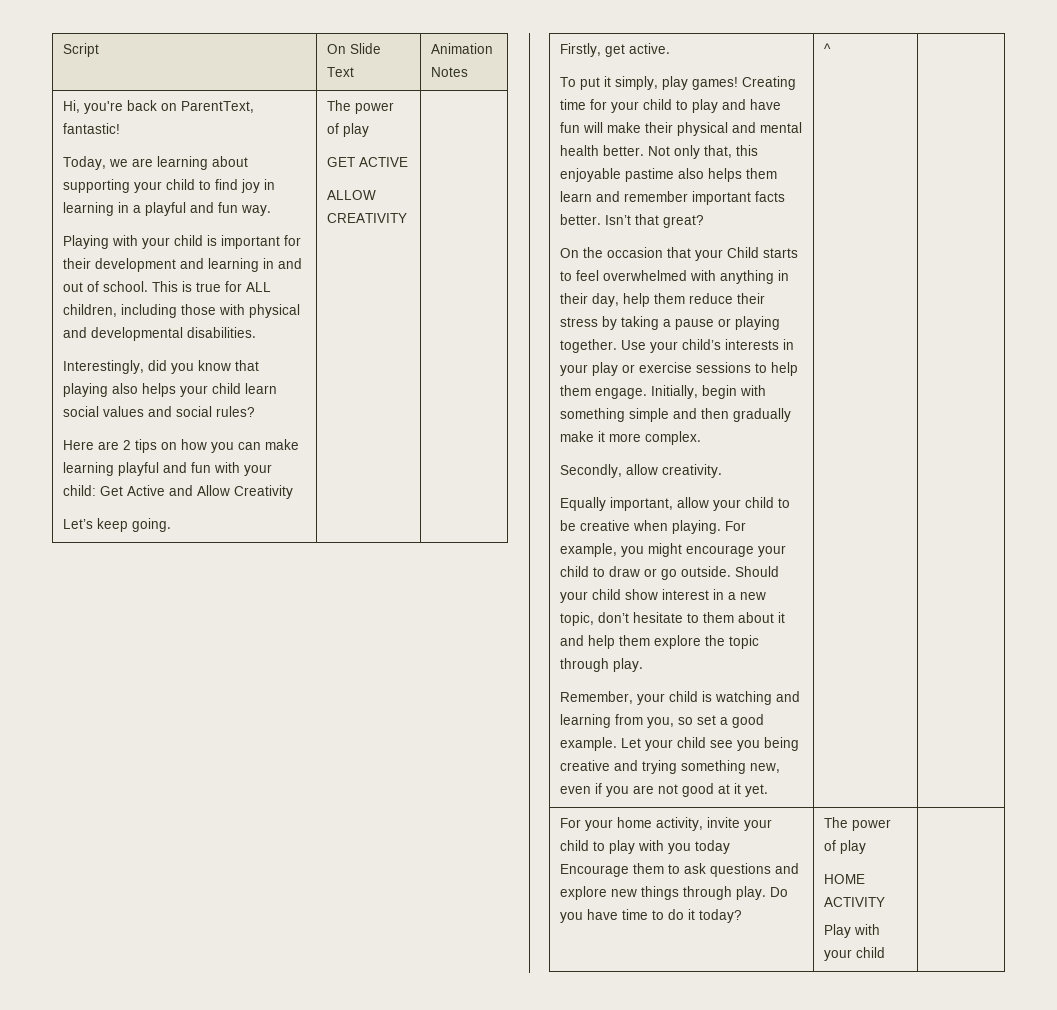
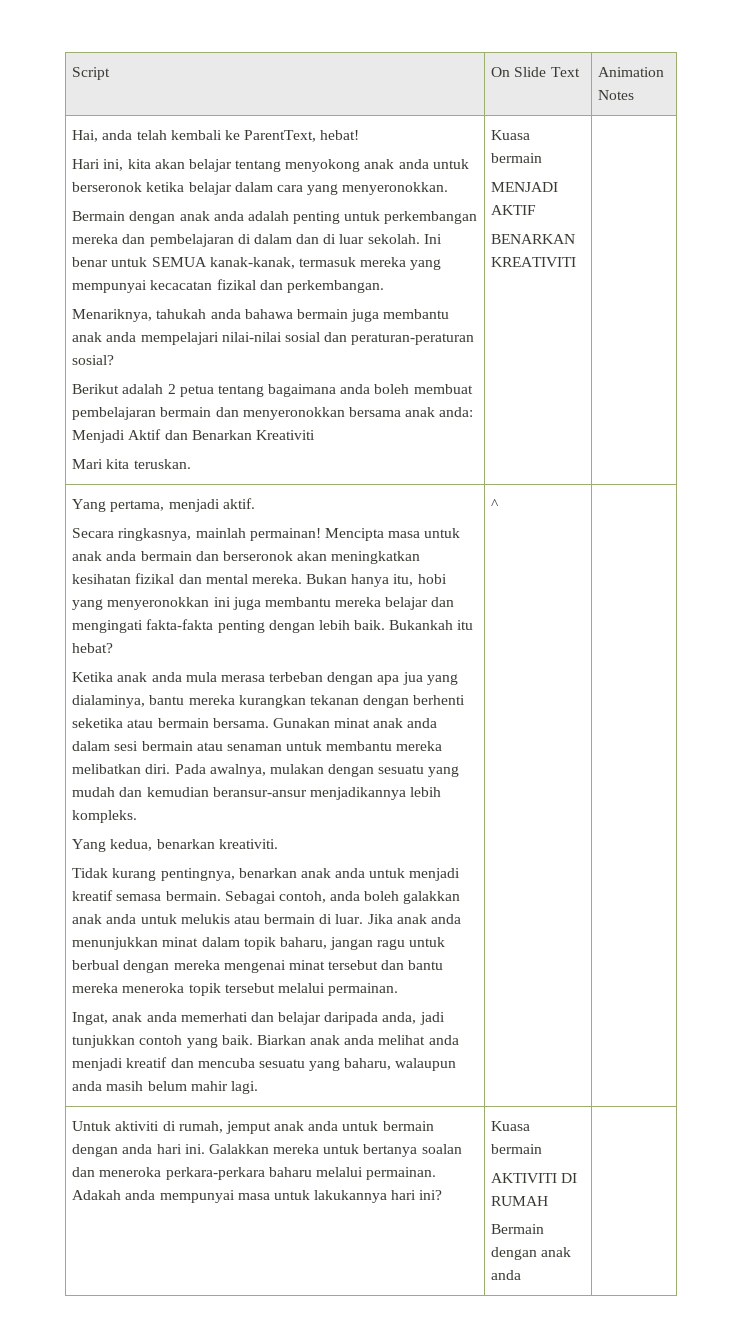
- Hi, you're back on ParentText, fantastic!
- Today, we are learning about supporting your child to find joy in learning in a playful and fun way.
- Playing with your child is important for their development and learning in and out of school. This is true for ALL children, including those with physical and developmental disabilities.
- Interestingly, did you know that playing also helps your child learn social values and social rules?
- Here are 2 tips on how you can make learning playful and fun with your child: Get Active and Allow Creativity
- Let’s keep going. | The power of play
- GET ACTIVE
- ALLOW CREATIVITY |
- Firstly, get active.
- To put it simply, play games! Creating time for your child to play and have fun will make their physical and mental health better. Not only that, this enjoyable pastime also helps them learn and remember important facts better. Isn’t that great?
- On the occasion that your Child starts to feel overwhelmed with anything in their day, help them reduce their stress by taking a pause or playing together. Use your child’s interests in your play or exercise sessions to help them engage. Initially, begin with something simple and then gradually make it more complex.
- Secondly, allow creativity.
- Equally important, allow your child to be creative when playing. For example, you might encourage your child to draw or go outside. Should your child show interest in a new topic, don’t hesitate to them about it and help them explore the topic through play.
- Remember, your child is watching and learning from you, so set a good example. Let your child see you being creative and trying something new, even if you are not good at it yet. | ^ |
- For your home activity, invite your child to play with you today Encourage them to ask questions and explore new things through play. Do you have time to do it today? | The power of play
- HOME ACTIVITY
- Play with your child
+ Hai, anda telah kembali ke ParentText, hebat!
+ Hari ini, kita akan belajar tentang menyokong anak anda untuk berseronok ketika belajar dalam cara yang menyeronokkan.
+ Bermain dengan anak anda adalah penting untuk perkembangan mereka dan pembelajaran di dalam dan di luar sekolah. Ini benar untuk SEMUA kanak-kanak, termasuk mereka yang mempunyai kecacatan fizikal dan perkembangan.
+ Menariknya, tahukah anda bahawa bermain juga membantu anak anda mempelajari nilai-nilai sosial dan peraturan-peraturan sosial?
+ Berikut adalah 2 petua tentang bagaimana anda boleh membuat pembelajaran bermain dan menyeronokkan bersama anak anda: Menjadi Aktif dan Benarkan Kreativiti
+ Mari kita teruskan. | Kuasa bermain
+ MENJADI AKTIF
+ BENARKAN KREATIVITI |
+ Yang pertama, menjadi aktif.
+ Secara ringkasnya, mainlah permainan! Mencipta masa untuk anak anda bermain dan berseronok akan meningkatkan kesihatan fizikal dan mental mereka. Bukan hanya itu, hobi yang menyeronokkan ini juga membantu mereka belajar dan mengingati fakta-fakta penting dengan lebih baik. Bukankah itu hebat?
+ Ketika anak anda mula merasa terbeban dengan apa jua yang dialaminya, bantu mereka kurangkan tekanan dengan berhenti seketika atau bermain bersama. Gunakan minat anak anda dalam sesi bermain atau senaman untuk membantu mereka melibatkan diri. Pada awalnya, mulakan dengan sesuatu yang mudah dan kemudian beransur-ansur menjadikannya lebih kompleks.
+ Yang kedua, benarkan kreativiti.
+ Tidak kurang pentingnya, benarkan anak anda untuk menjadi kreatif semasa bermain. Sebagai contoh, anda boleh galakkan anak anda untuk melukis atau bermain di luar. Jika anak anda menunjukkan minat dalam topik baharu, jangan ragu untuk berbual dengan mereka mengenai minat tersebut dan bantu mereka meneroka topik tersebut melalui permainan.
+ Ingat, anak anda memerhati dan belajar daripada anda, jadi tunjukkan contoh yang baik. Biarkan anak anda melihat anda menjadi kreatif dan mencuba sesuatu yang baharu, walaupun anda masih belum mahir lagi. | ^ |
+ Untuk aktiviti di rumah, jemput anak anda untuk bermain dengan anda hari ini. Galakkan mereka untuk bertanya soalan dan meneroka perkara-perkara baharu melalui permainan. Adakah anda mempunyai masa untuk lakukannya hari ini? | Kuasa bermain
+ AKTIVITI DI RUMAH
+ Bermain dengan anak anda

